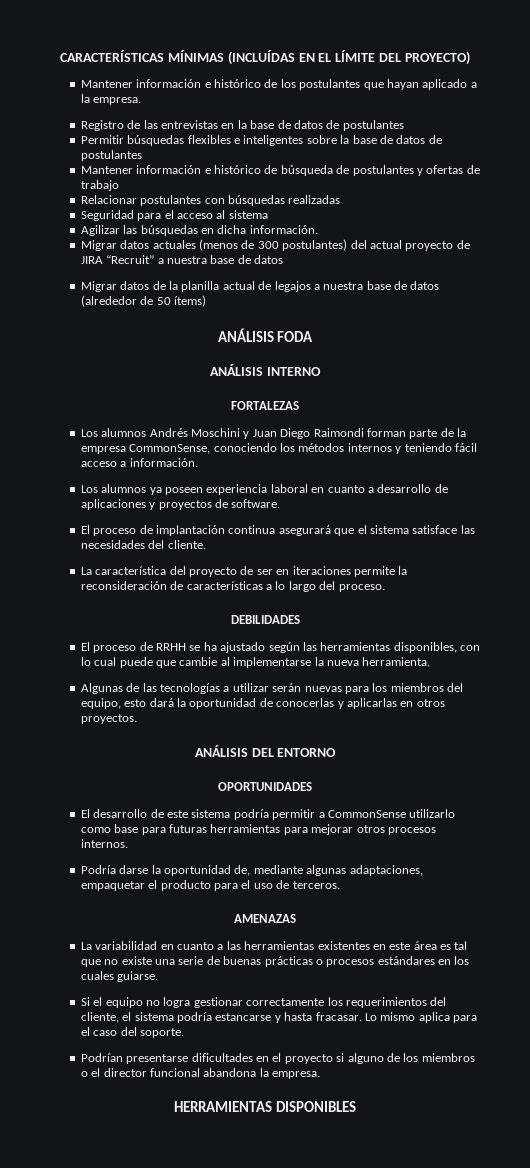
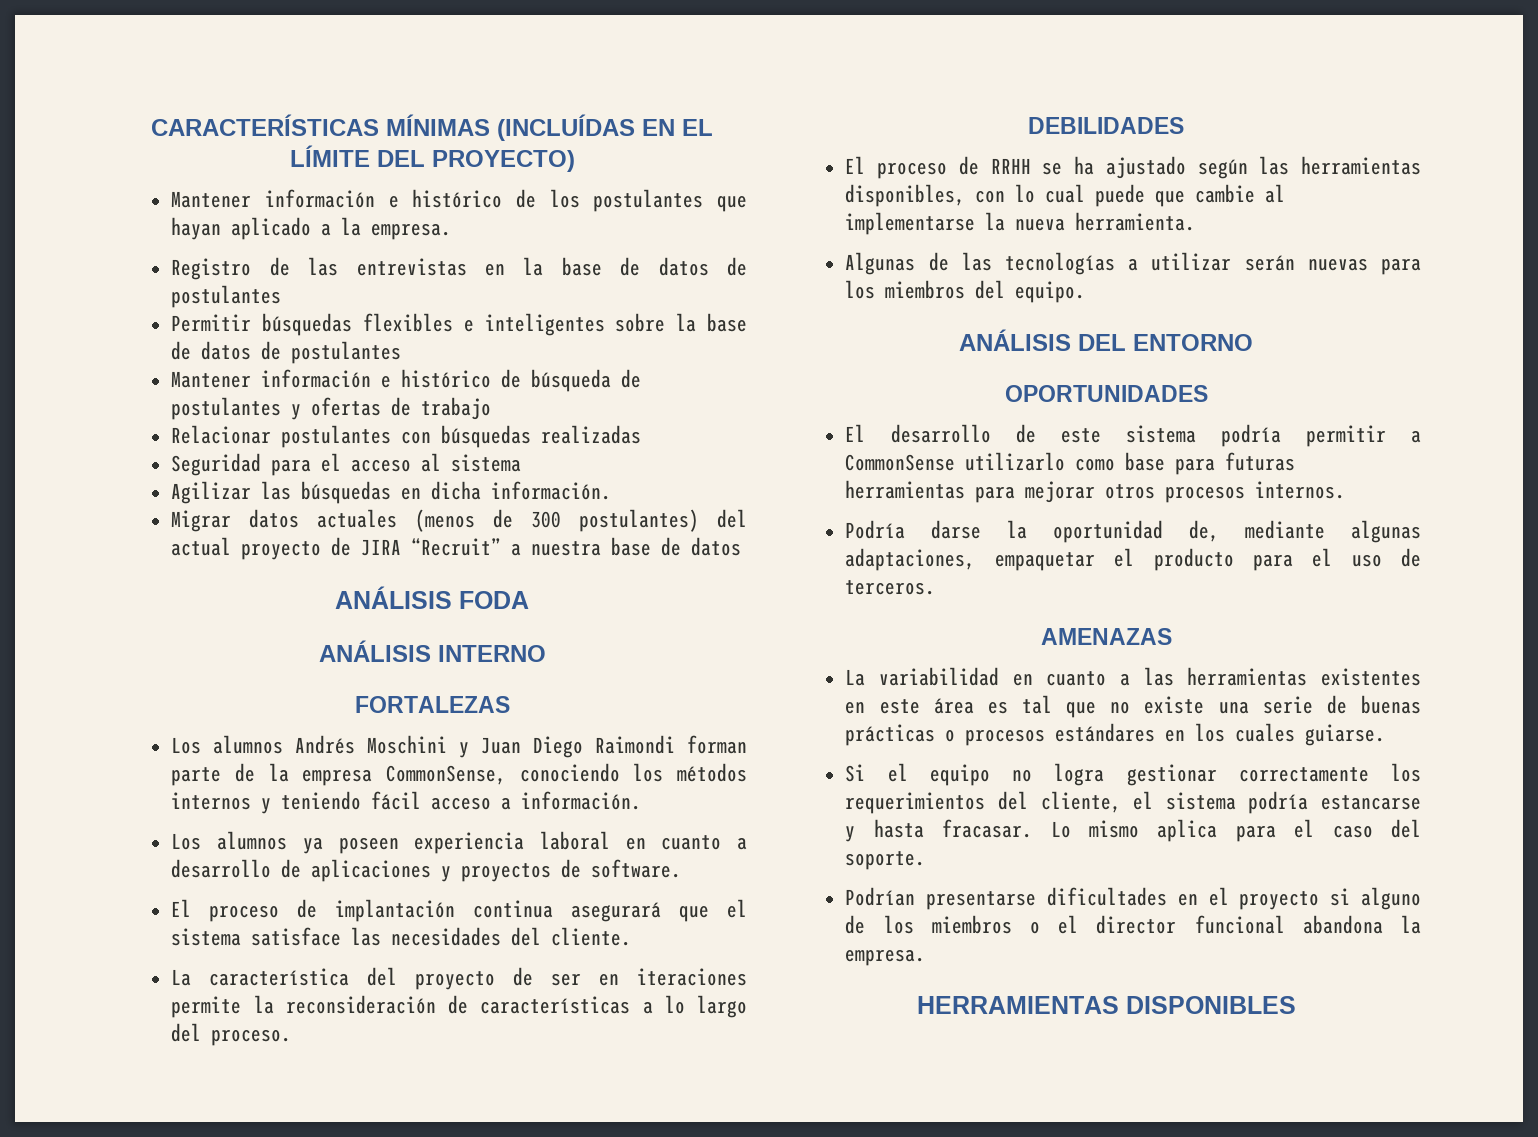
- Migrar datos de la planilla actual de legajos a nuestra base de datos (alrededor de 50 ítems)
- Algunas de las tecnologías a utilizar serán nuevas para los miembros del equipo, esto dará la oportunidad de conocerlas y aplicarlas en otros proyectos.
+ Algunas de las tecnologías a utilizar serán nuevas para los miembros del equipo.

